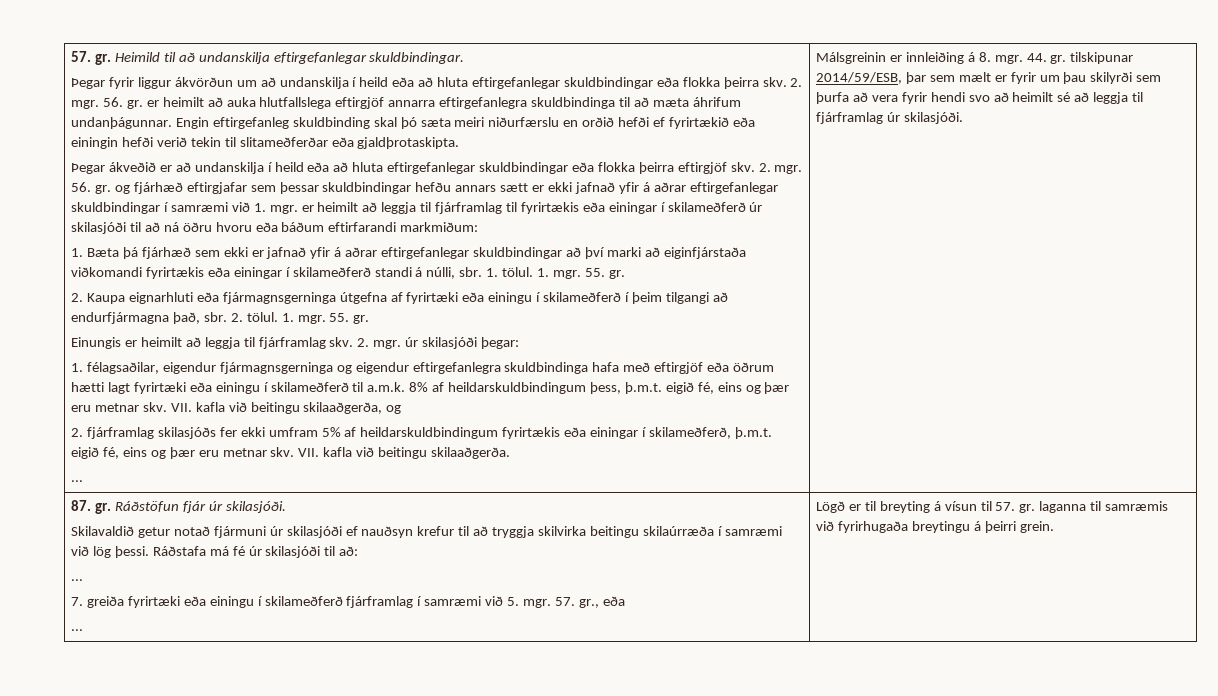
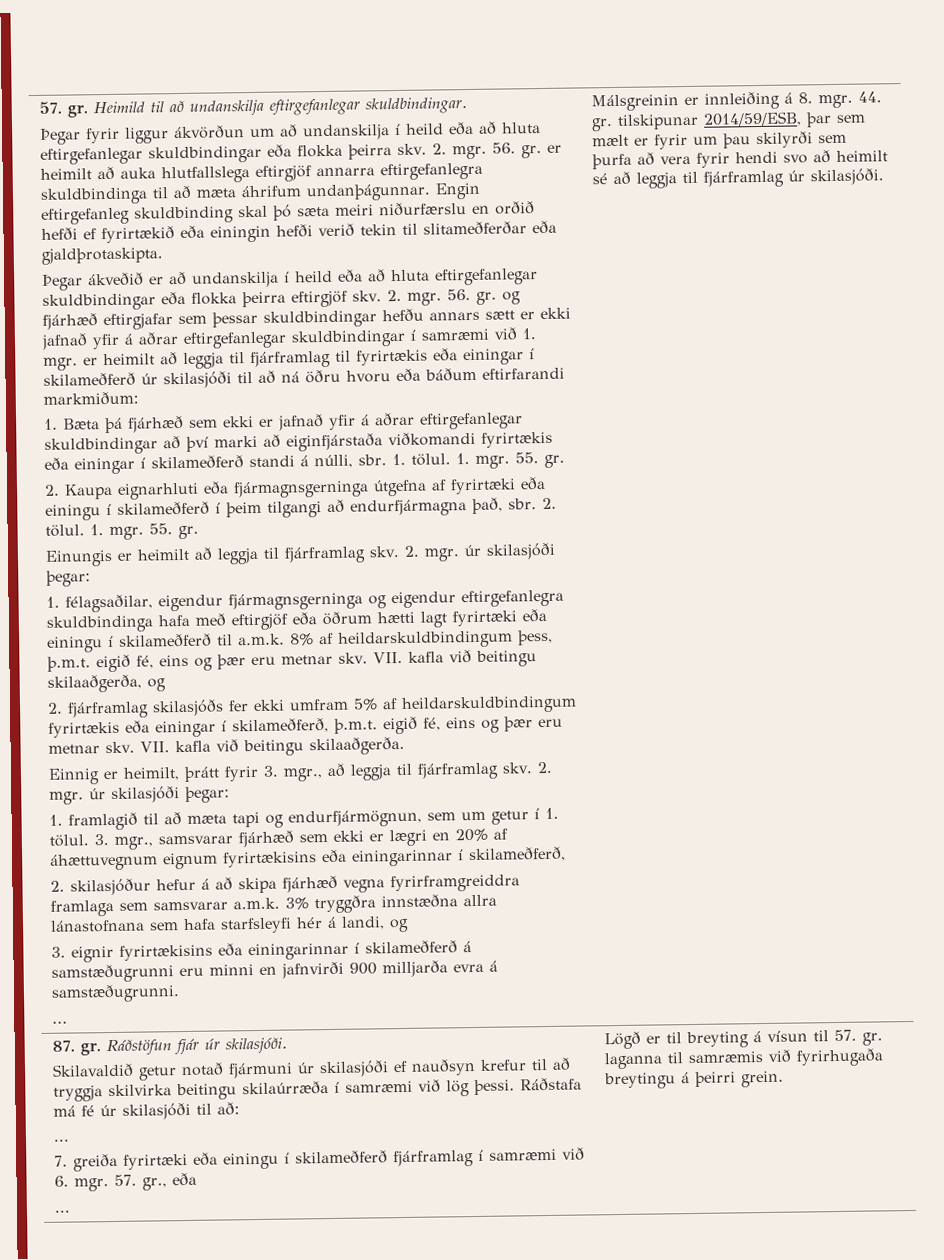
+ Einnig er heimilt, þrátt fyrir 3. mgr., að leggja til fjárframlag skv. 2. mgr. úr skilasjóði þegar:
+ 1. framlagið til að mæta tapi og endurfjármögnun, sem um getur í 1. tölul. 3. mgr., samsvarar fjárhæð sem ekki er lægri en 20% af áhættuvegnum eignum fyrirtækisins eða einingarinnar í skilameðferð,
+ 2. skilasjóður hefur á að skipa fjárhæð vegna fyrirframgreiddra framlaga sem samsvarar a.m.k. 3% tryggðra innstæðna allra lánastofnana sem hafa starfsleyfi hér á landi, og
+ 3. eignir fyrirtækisins eða einingarinnar í skilameðferð á samstæðugrunni eru minni en jafnvirði 900 milljarða evra á samstæðugrunni.
- 7. greiða fyrirtæki eða einingu í skilameðferð fjárframlag í samræmi við 5. mgr.
+ 7. greiða fyrirtæki eða einingu í skilameðferð fjárframlag í samræmi við 6. mgr.

